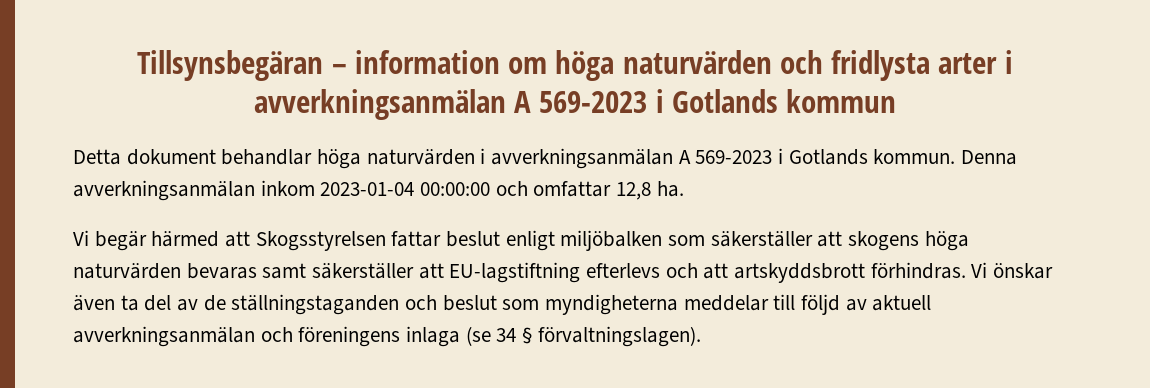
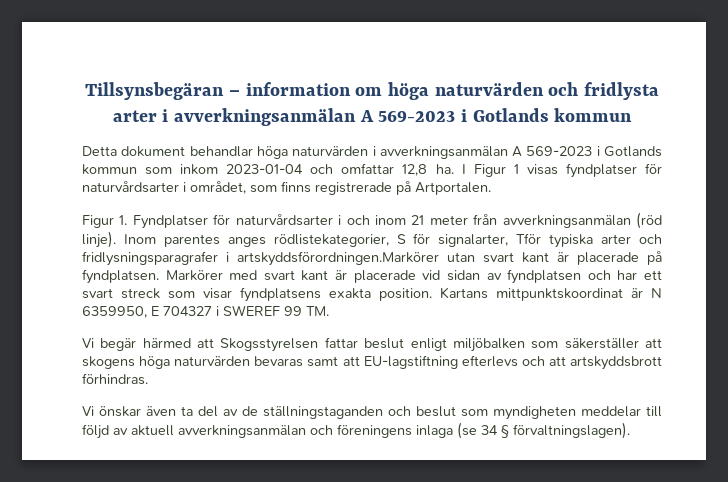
- Detta dokument behandlar höga naturvärden i avverkningsanmälan A 569-2023 i Gotlands kommun. Denna avverkningsanmälan inkom 2023-01-04 00:00:00 och omfattar 12,8 ha.
+ Detta dokument behandlar höga naturvärden i avverkningsanmälan A 569-2023 i Gotlands kommun som inkom 2023-01-04 och omfattar 12,8 ha. I Figur 1 visas fyndplatser för naturvårdsarter i området, som finns registrerade på Artportalen.
+ Figur 1. Fyndplatser för naturvårdsarter i och inom 21 meter från avverkningsanmälan (röd linje). Inom parentes anges rödlistekategorier, S för signalarter, Tför typiska arter och fridlysningsparagrafer i artskyddsförordningen.Markörer utan svart kant är placerade på fyndplatsen. Markörer med svart kant är placerade vid sidan av fyndplatsen och har ett svart streck som visar fyndplatsens exakta position. Kartans mittpunktskoordinat är N 6359950, E 704327 i SWEREF 99 TM.
- Vi begär härmed att Skogsstyrelsen fattar beslut enligt miljöbalken som säkerställer att skogens höga naturvärden bevaras samt säkerställer att EU-lagstiftning efterlevs och att artskyddsbrott förhindras. Vi önskar även ta del av de ställningstaganden och beslut som myndigheterna meddelar till följd av aktuell avverkningsanmälan och föreningens inlaga (se 34 § förvaltningslagen).
+ Vi begär härmed att Skogsstyrelsen fattar beslut enligt miljöbalken som säkerställer att skogens höga naturvärden bevaras samt att EU-lagstiftning efterlevs och att artskyddsbrott förhindras.
+ Vi önskar även ta del av de ställningstaganden och beslut som myndigheten meddelar till följd av aktuell avverkningsanmälan och föreningens inlaga (se 34 § förvaltningslagen).

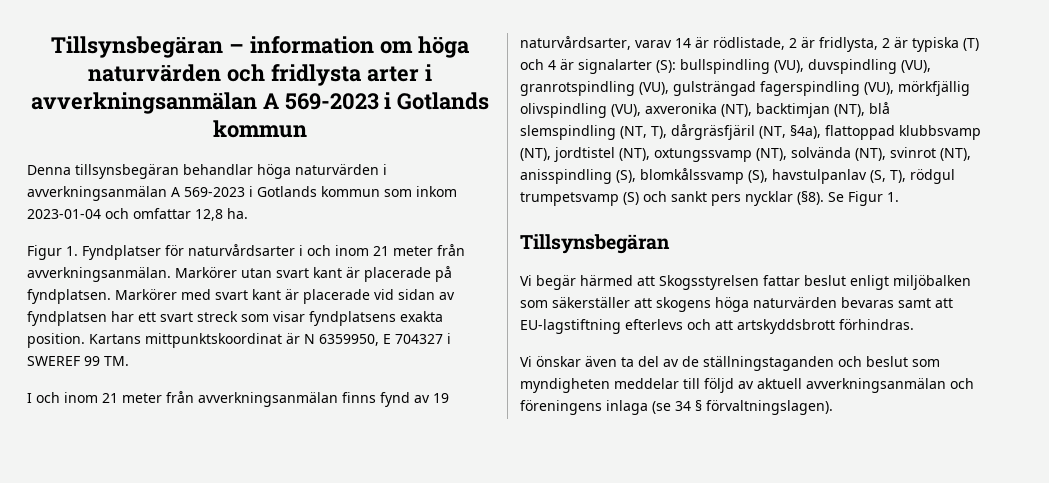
- Detta dokument behandlar höga naturvärden i avverkningsanmälan A 569-2023 i Gotlands kommun som inkom 2023-01-04 och omfattar 12,8 ha. I Figur 1 visas fyndplatser för naturvårdsarter i området, som finns registrerade på Artportalen.
+ Denna tillsynsbegäran behandlar höga naturvärden i avverkningsanmälan A 569-2023 i Gotlands kommun som inkom 2023-01-04 och omfattar 12,8 ha.
- Figur 1. Fyndplatser för naturvårdsarter i och inom 21 meter från avverkningsanmälan (röd linje). Inom parentes anges rödlistekategorier, S för signalarter, Tför typiska arter och fridlysningsparagrafer i artskyddsförordningen.Markörer utan svart kant är placerade på fyndplatsen.
+ Figur 1. Fyndplatser för naturvårdsarter i och inom 21 meter från avverkningsanmälan. Markörer utan svart kant är placerade på fyndplatsen.
- Markörer med svart kant är placerade vid sidan av fyndplatsen och har ett svart streck som visar fyndplatsens exakta position.
+ Markörer med svart kant är placerade vid sidan av fyndplatsen har ett svart streck som visar fyndplatsens exakta position.
+ I och inom 21 meter från avverkningsanmälan finns fynd av 19 naturvårdsarter, varav 14 är rödlistade, 2 är fridlysta, 2 är typiska (T) och 4 är signalarter (S): bullspindling (VU), duvspindling (VU), granrotspindling (VU), gulsträngad fagerspindling (VU), mörkfjällig olivspindling (VU), axveronika (NT), backtimjan (NT), blå slemspindling (NT, T), dårgräsfjäril (NT, §4a), flattoppad klubbsvamp (NT), jordtistel (NT), oxtungssvamp (NT), solvända (NT), svinrot (NT), anisspindling (S), blomkålssvamp (S), havstulpanlav (S, T), rödgul trumpetsvamp (S) och sankt pers nycklar (§8). Se Figur 1.
+ Tillsynsbegäran

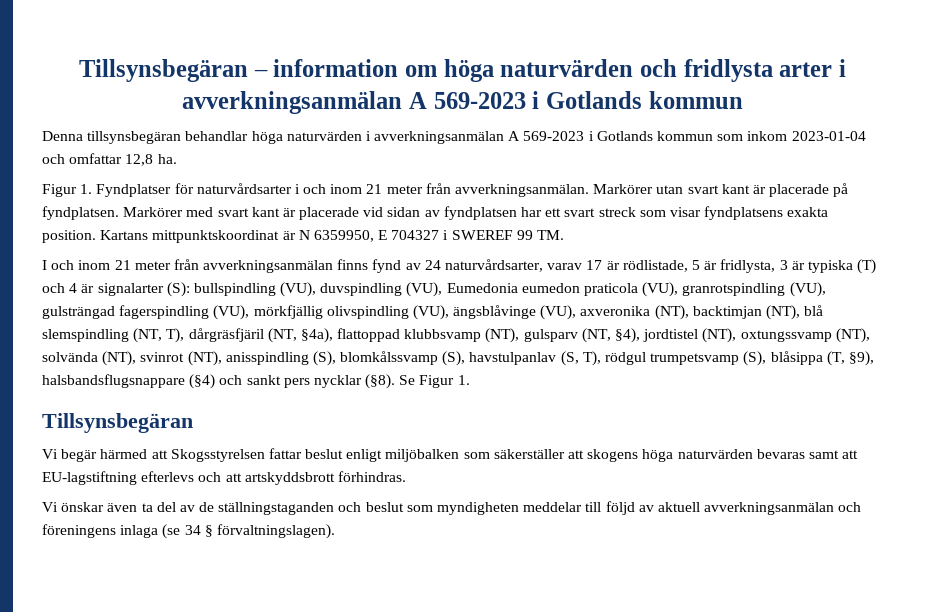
- I och inom 21 meter från avverkningsanmälan finns fynd av 19 naturvårdsarter, varav 14 är rödlistade, 2 är fridlysta, 2 är typiska (T) och 4 är signalarter (S):
+ I och inom 21 meter från avverkningsanmälan finns fynd av 24 naturvårdsarter, varav 17 är rödlistade, 5 är fridlysta, 3 är typiska (T) och 4 är signalarter (S):
- bullspindling (VU), duvspindling (VU), granrotspindling (VU), gulsträngad fagerspindling (VU), mörkfjällig olivspindling (VU), axveronika (NT), backtimjan (NT), blå slemspindling (NT, T), dårgräsfjäril (NT, §4a), flattoppad klubbsvamp (NT), jordtistel (NT), oxtungssvamp (NT), solvända (NT), svinrot (NT), anisspindling (S), blomkålssvamp (S), havstulpanlav (S, T), rödgul trumpetsvamp (S) och sankt pers nycklar (§8).
+ bullspindling (VU), duvspindling (VU), Eumedonia eumedon praticola (VU), granrotspindling (VU), gulsträngad fagerspindling (VU), mörkfjällig olivspindling (VU), ängsblåvinge (VU), axveronika (NT), backtimjan (NT), blå slemspindling (NT, T), dårgräsfjäril (NT, §4a), flattoppad klubbsvamp (NT), gulsparv (NT, §4), jordtistel (NT), oxtungssvamp (NT), solvända (NT), svinrot (NT), anisspindling (S), blomkålssvamp (S), havstulpanlav (S, T), rödgul trumpetsvamp (S), blåsippa (T, §9), halsbandsflugsnappare (§4) och sankt pers nycklar (§8).

